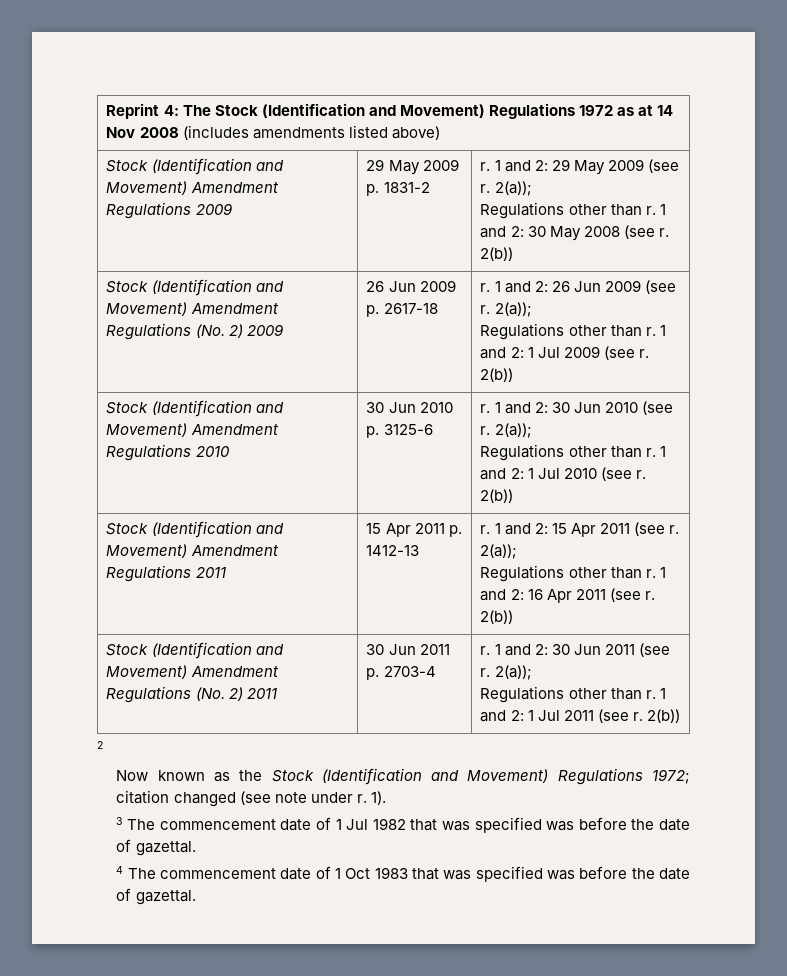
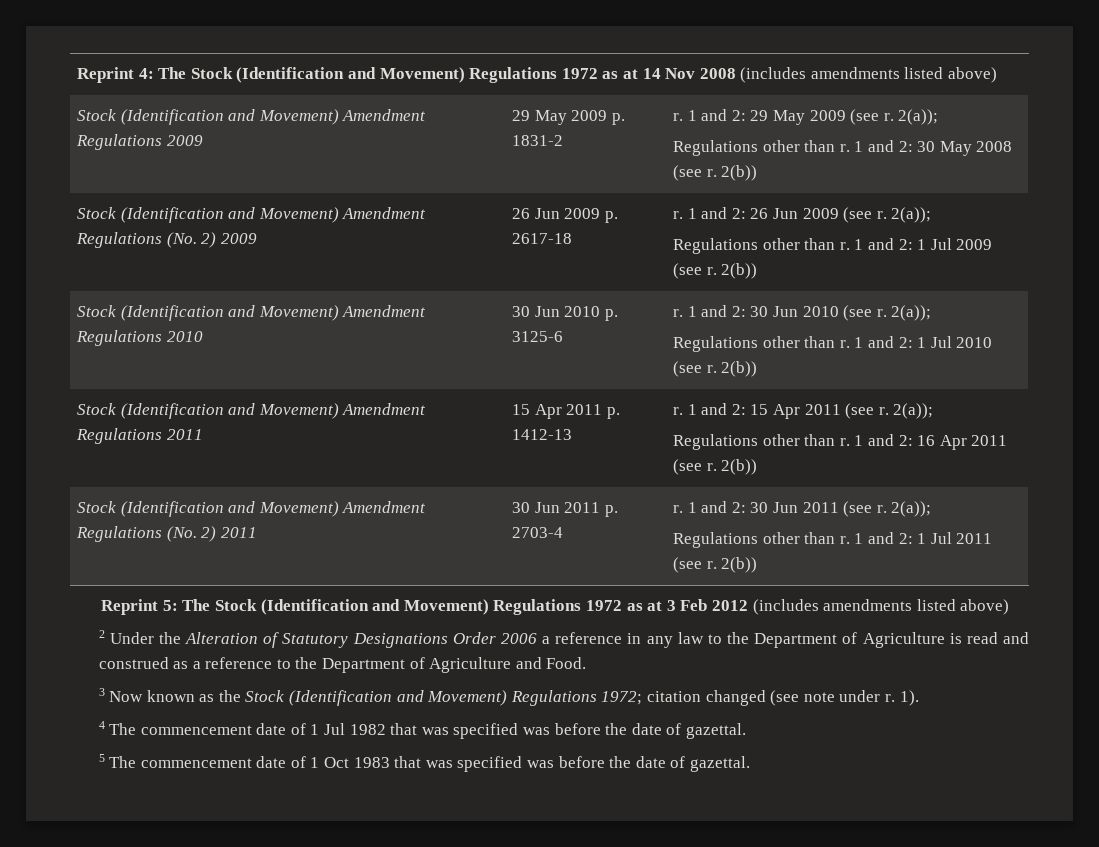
- 2
- Now known as the Stock (Identification and Movement) Regulations 1972; citation changed (see note under r.
+ Reprint 5: The Stock (Identification and Movement) Regulations 1972 as at 3 Feb 2012 (includes amendments listed above)
+ 2 Under the Alteration of Statutory Designations Order 2006 a reference in any law to the Department of Agriculture is read and construed as a reference to the Department of Agriculture and Food.
+ 3 Now known as the Stock (Identification and Movement) Regulations 1972; citation changed (see note under r.
- 3 The commencement date of 1 Jul 1982 that was specified was before the date of gazettal.
+ 4 The commencement date of 1 Jul 1982 that was specified was before the date of gazettal.
- 4 The commencement date of 1 Oct 1983 that was specified was before the date of gazettal.
+ 5 The commencement date of 1 Oct 1983 that was specified was before the date of gazettal.

